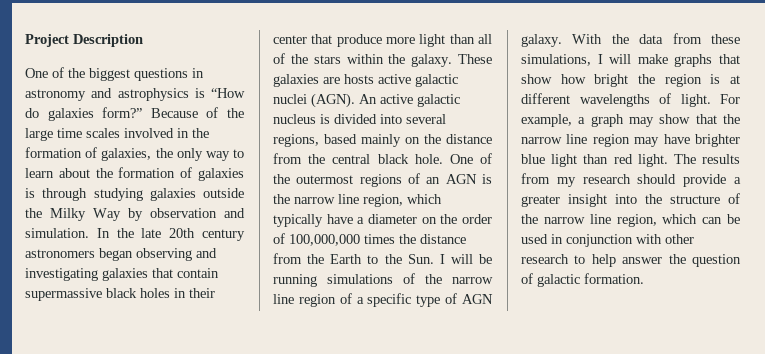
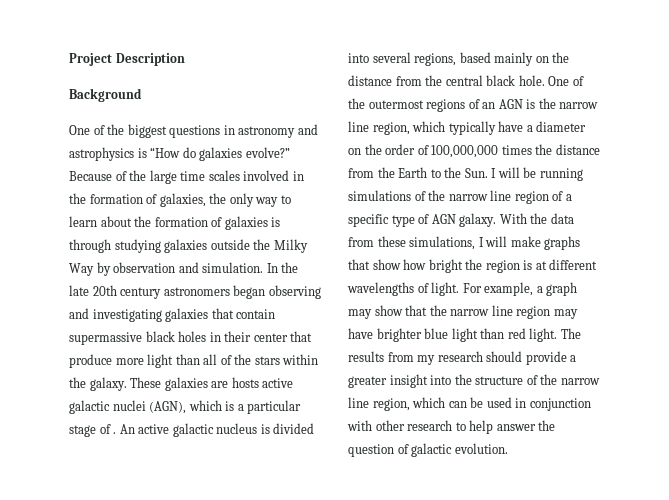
+ Background
- One of the biggest questions in astronomy and astrophysics is “How do galaxies form?”
+ One of the biggest questions in astronomy and astrophysics is “How do galaxies evolve?”
- These galaxies are hosts active galactic nuclei (AGN).
+ These galaxies are hosts active galactic nuclei (AGN), which is a particular stage of .
- The results from my research should provide a greater insight into the structure of the narrow line region, which can be used in conjunction with other research to help answer the question of galactic formation.
+ The results from my research should provide a greater insight into the structure of the narrow line region, which can be used in conjunction with other research to help answer the question of galactic evolution.

